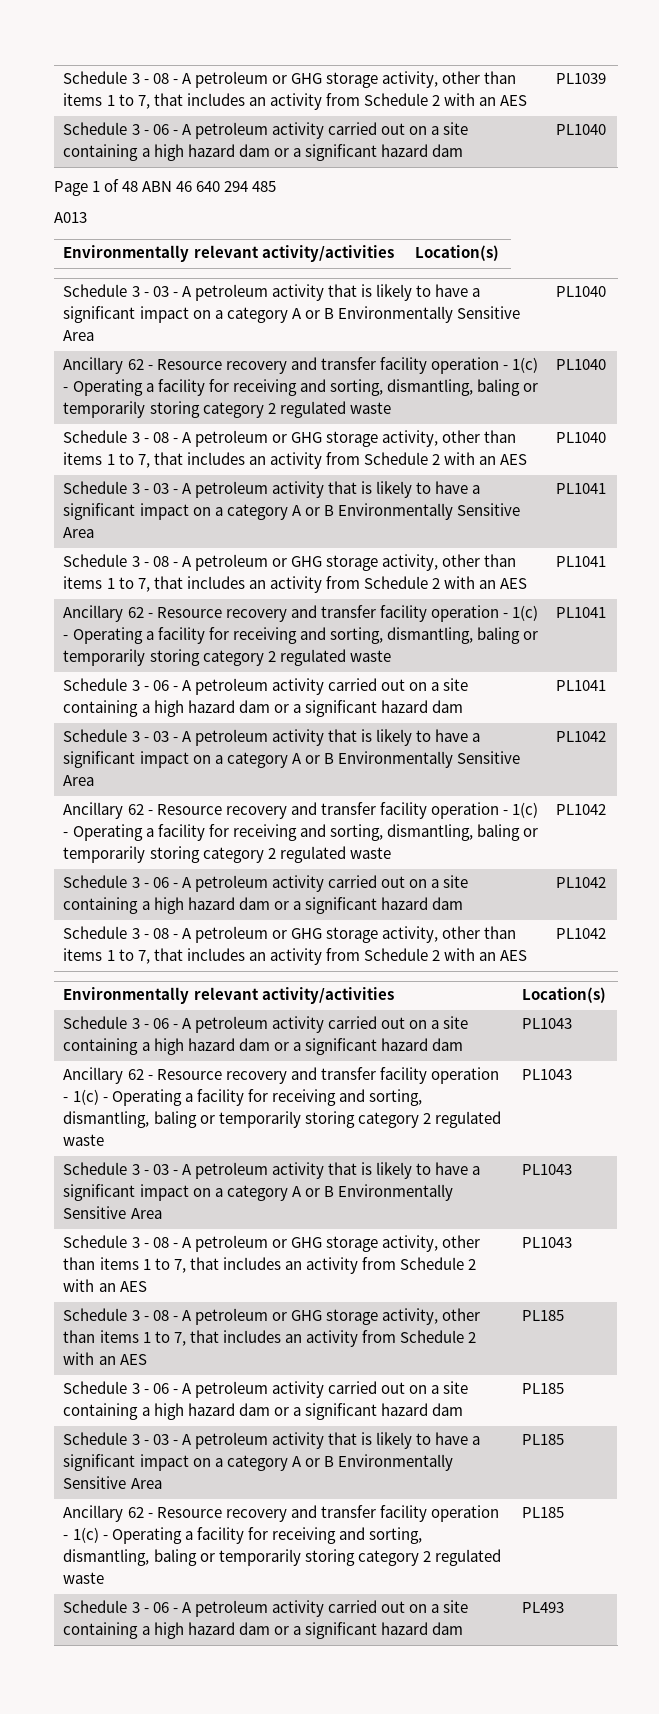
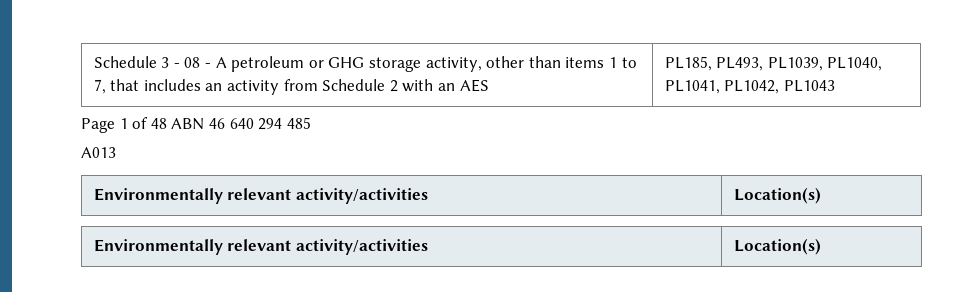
- Schedule 3 - 08 - A petroleum or GHG storage activity, other than items 1 to 7, that includes an activity from Schedule 2 with an AES | PL1039
- Schedule 3 - 06 - A petroleum activity carried out on a site containing a high hazard dam or a significant hazard dam | PL1040
+ Schedule 3 - 08 - A petroleum or GHG storage activity, other than items 1 to 7, that includes an activity from Schedule 2 with an AES | PL185, PL493, PL1039, PL1040, PL1041, PL1042, PL1043
  A013
  Environmentally relevant activity/activities | Location(s)
- Schedule 3 - 03 - A petroleum activity that is likely to have a significant impact on a category A or B Environmentally Sensitive Area | PL1040
- Ancillary 62 - Resource recovery and transfer facility operation - 1(c) - Operating a facility for receiving and sorting, dismantling, baling or temporarily storing category 2 regulated waste | PL1040
- Schedule 3 - 08 - A petroleum or GHG storage activity, other than items 1 to 7, that includes an activity from Schedule 2 with an AES | PL1040
- Schedule 3 - 03 - A petroleum activity that is likely to have a significant impact on a category A or B Environmentally Sensitive Area | PL1041
- Schedule 3 - 08 - A petroleum or GHG storage activity, other than items 1 to 7, that includes an activity from Schedule 2 with an AES | PL1041
- Ancillary 62 - Resource recovery and transfer facility operation - 1(c) - Operating a facility for receiving and sorting, dismantling, baling or temporarily storing category 2 regulated waste | PL1041
- Schedule 3 - 06 - A petroleum activity carried out on a site containing a high hazard dam or a significant hazard dam | PL1041
- Schedule 3 - 03 - A petroleum activity that is likely to have a significant impact on a category A or B Environmentally Sensitive Area | PL1042
- Ancillary 62 - Resource recovery and transfer facility operation - 1(c) - Operating a facility for receiving and sorting, dismantling, baling or temporarily storing category 2 regulated waste | PL1042
- Schedule 3 - 06 - A petroleum activity carried out on a site containing a high hazard dam or a significant hazard dam | PL1042
- Schedule 3 - 08 - A petroleum or GHG storage activity, other than items 1 to 7, that includes an activity from Schedule 2 with an AES | PL1042
  Environmentally relevant activity/activities | Location(s)
- Schedule 3 - 06 - A petroleum activity carried out on a site containing a high hazard dam or a significant hazard dam | PL1043
- Ancillary 62 - Resource recovery and transfer facility operation - 1(c) - Operating a facility for receiving and sorting, dismantling, baling or temporarily storing category 2 regulated waste | PL1043
- Schedule 3 - 03 - A petroleum activity that is likely to have a significant impact on a category A or B Environmentally Sensitive Area | PL1043
- Schedule 3 - 08 - A petroleum or GHG storage activity, other than items 1 to 7, that includes an activity from Schedule 2 with an AES | PL1043
- Schedule 3 - 08 - A petroleum or GHG storage activity, other than items 1 to 7, that includes an activity from Schedule 2 with an AES | PL185
- Schedule 3 - 06 - A petroleum activity carried out on a site containing a high hazard dam or a significant hazard dam | PL185
- Schedule 3 - 03 - A petroleum activity that is likely to have a significant impact on a category A or B Environmentally Sensitive Area | PL185
- Ancillary 62 - Resource recovery and transfer facility operation - 1(c) - Operating a facility for receiving and sorting, dismantling, baling or temporarily storing category 2 regulated waste | PL185
- Schedule 3 - 06 - A petroleum activity carried out on a site containing a high hazard dam or a significant hazard dam | PL493

